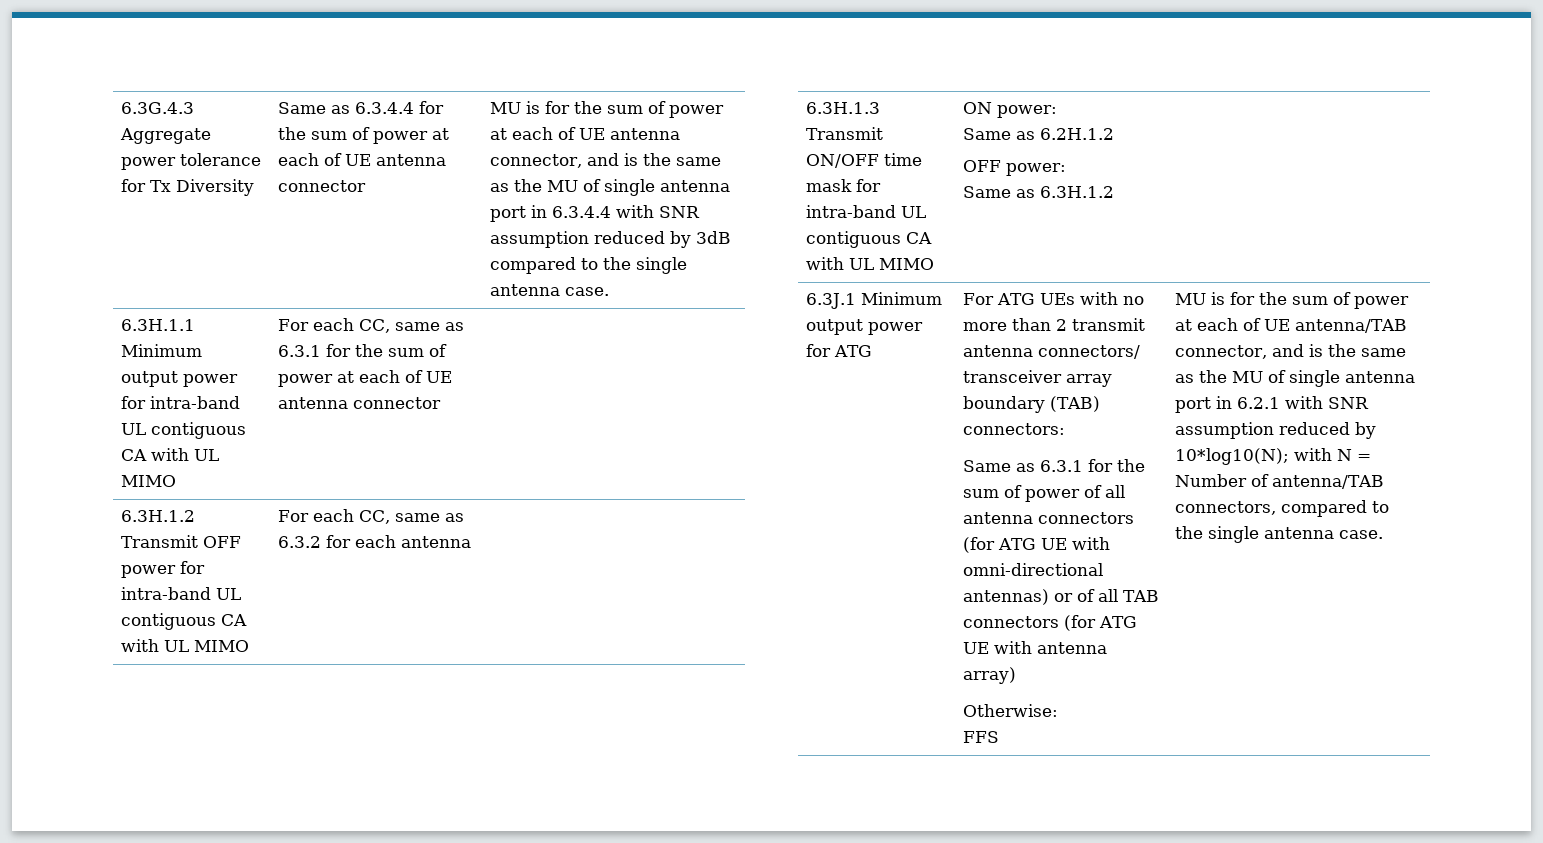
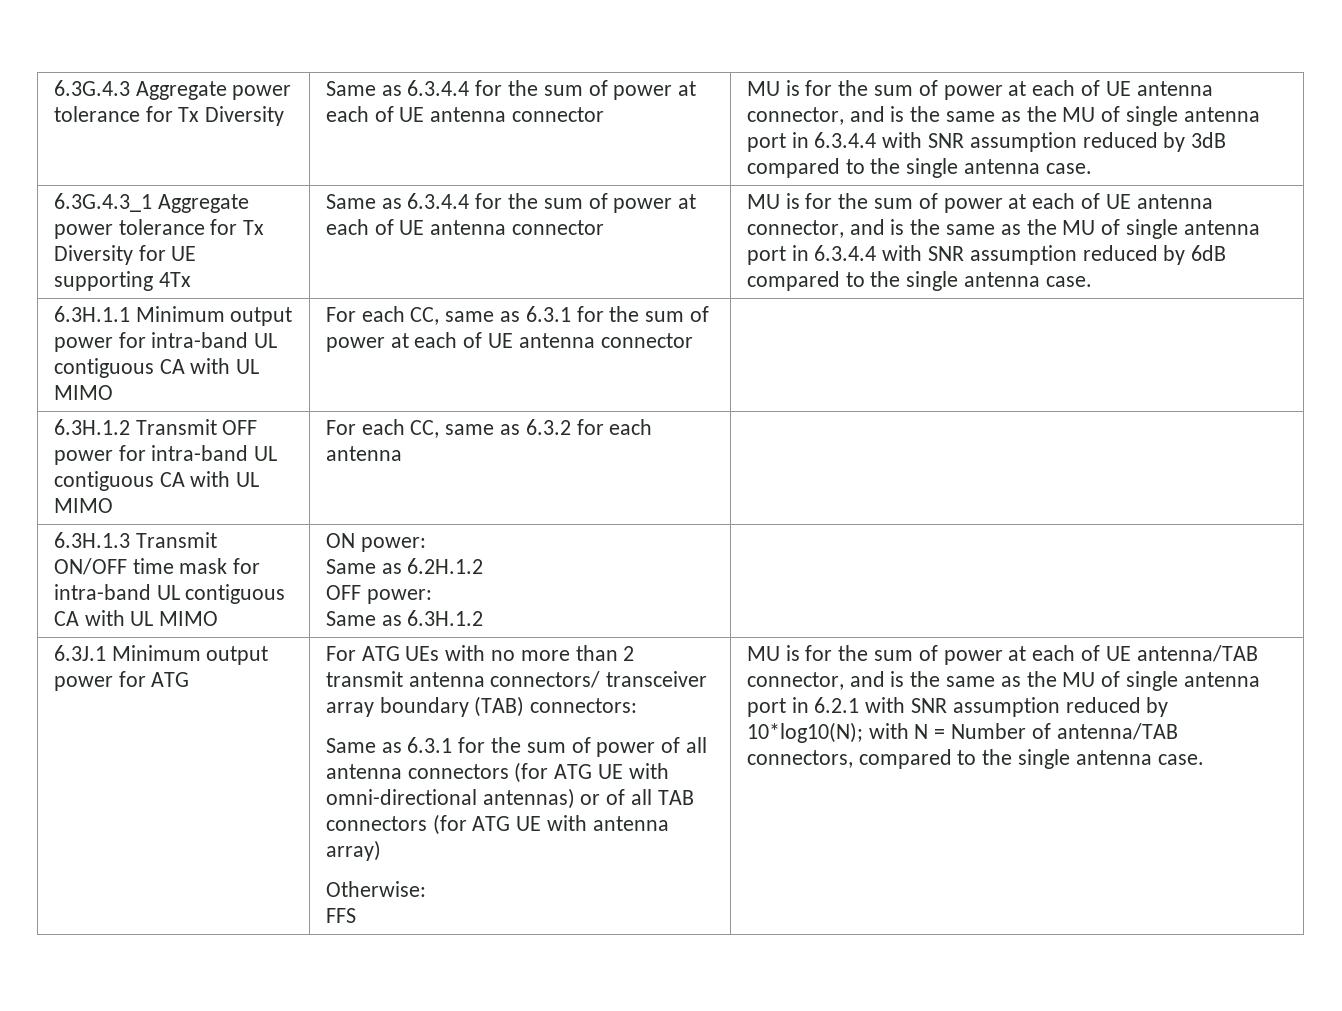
+ 6.3G.4.3_1 Aggregate power tolerance for Tx Diversity for UE supporting 4Tx | Same as 6.3.4.4 for the sum of power at each of UE antenna connector | MU is for the sum of power at each of UE antenna connector, and is the same as the MU of single antenna port in 6.3.4.4 with SNR assumption reduced by 6dB compared to the single antenna case.

